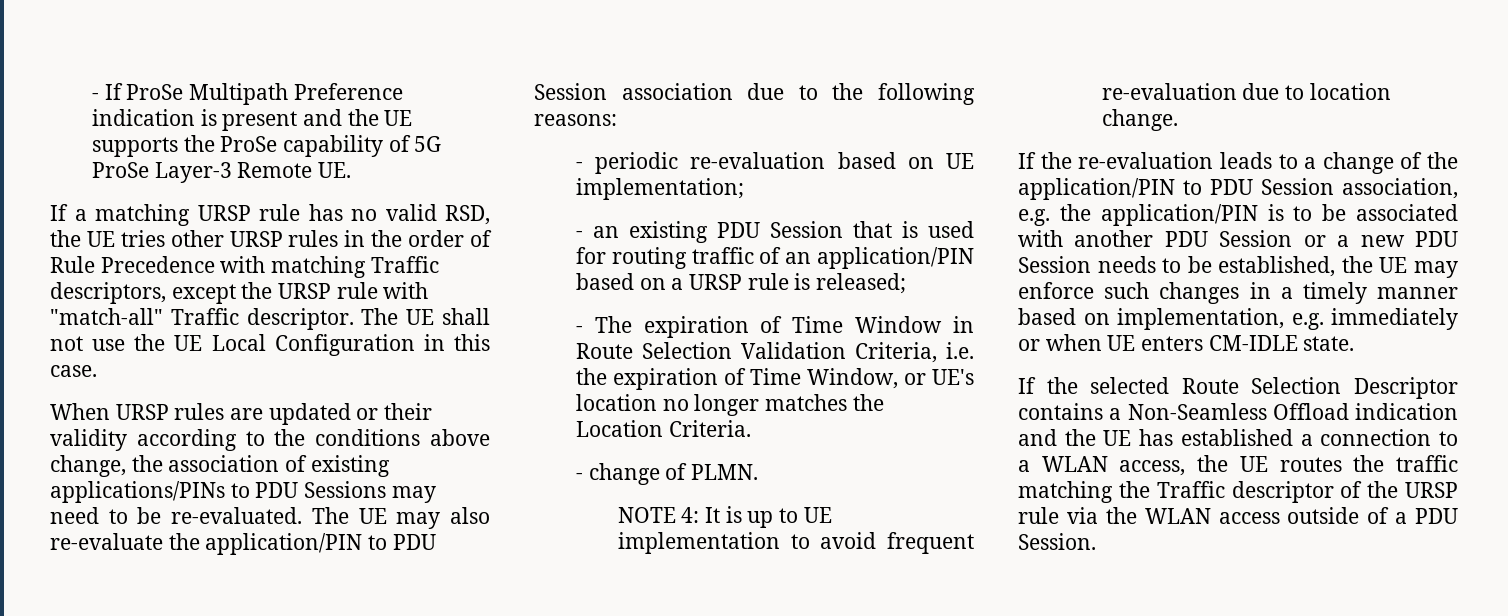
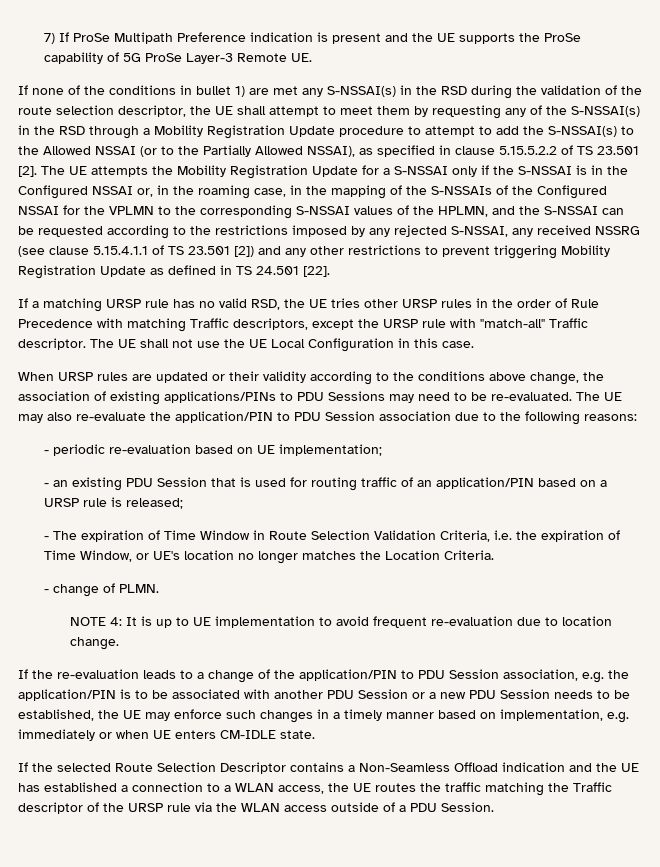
- - If ProSe Multipath Preference indication is present and the UE supports the ProSe capability of 5G ProSe Layer-3 Remote UE.
+ 7) If ProSe Multipath Preference indication is present and the UE supports the ProSe capability of 5G ProSe Layer-3 Remote UE.
+ If none of the conditions in bullet 1) are met any S-NSSAI(s) in the RSD during the validation of the route selection descriptor, the UE shall attempt to meet them by requesting any of the S-NSSAI(s) in the RSD through a Mobility Registration Update procedure to attempt to add the S-NSSAI(s) to the Allowed NSSAI (or to the Partially Allowed NSSAI), as specified in clause 5.15.5.2.2 of TS 23.501 [2]. The UE attempts the Mobility Registration Update for a S-NSSAI only if the S-NSSAI is in the Configured NSSAI or, in the roaming case, in the mapping of the S-NSSAIs of the Configured NSSAI for the VPLMN to the corresponding S-NSSAI values of the HPLMN, and the S-NSSAI can be requested according to the restrictions imposed by any rejected S-NSSAI, any received NSSRG (see clause 5.15.4.1.1 of TS 23.501 [2]) and any other restrictions to prevent triggering Mobility Registration Update as defined in TS 24.501 [22].

